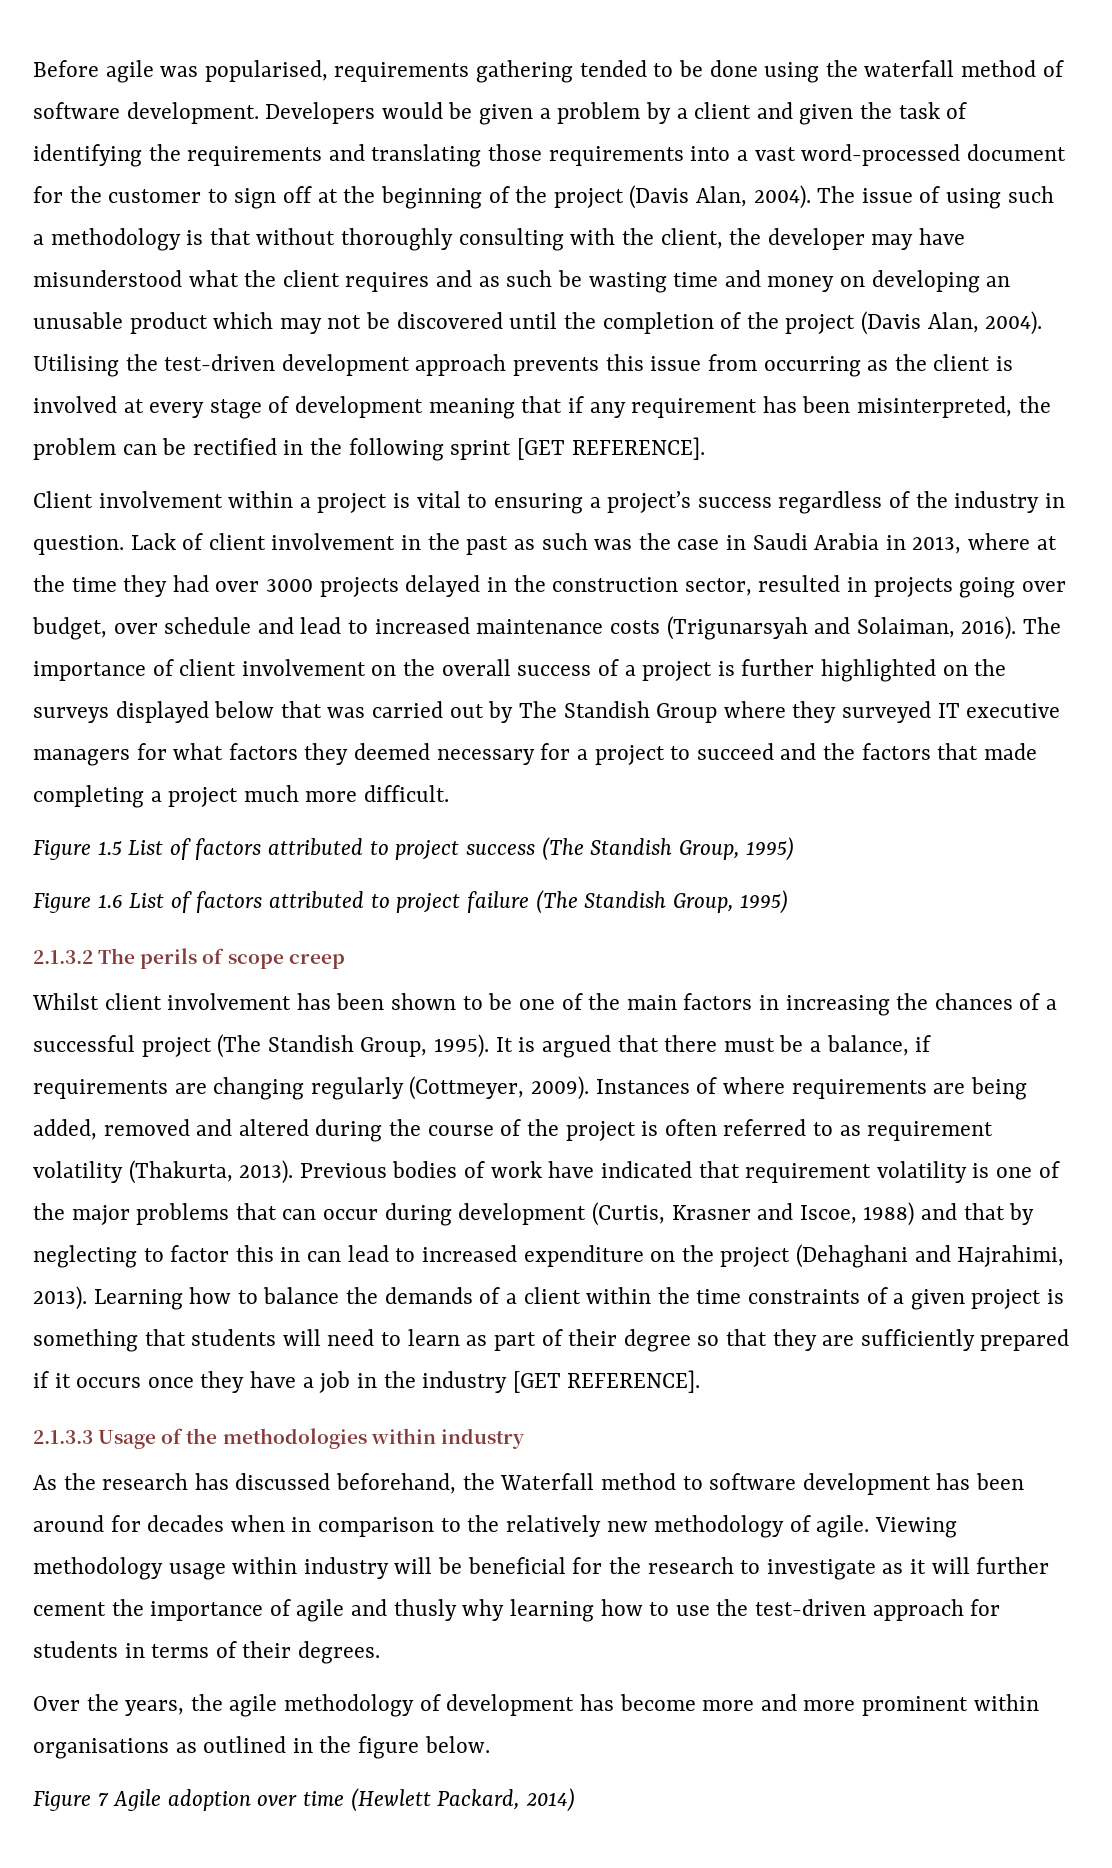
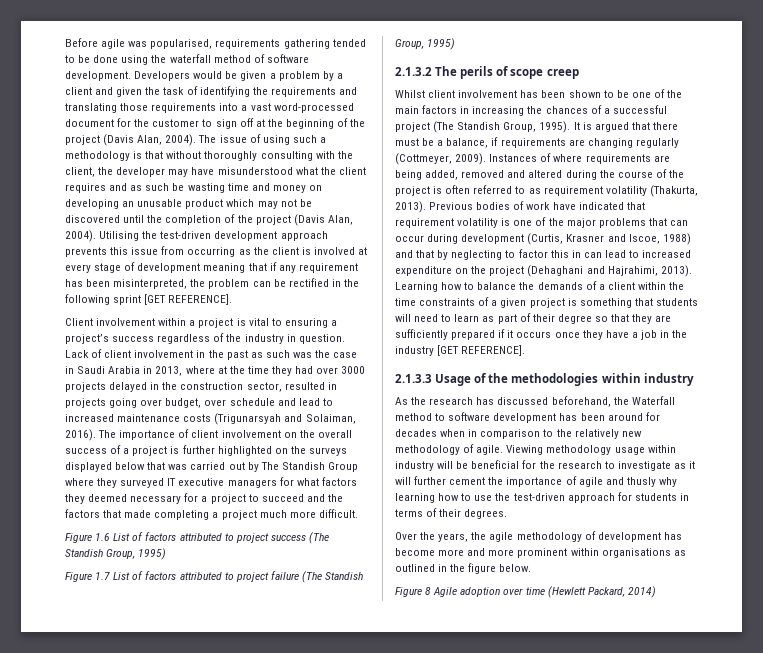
- Figure 1.5 List of factors attributed to project success (The Standish Group, 1995)
+ Figure 1.6 List of factors attributed to project success (The Standish Group, 1995)
- Figure 1.6 List of factors attributed to project failure (The Standish Group, 1995)
+ Figure 1.7 List of factors attributed to project failure (The Standish Group, 1995)
- Figure 7 Agile adoption over time (Hewlett Packard, 2014)
+ Figure 8 Agile adoption over time (Hewlett Packard, 2014)

